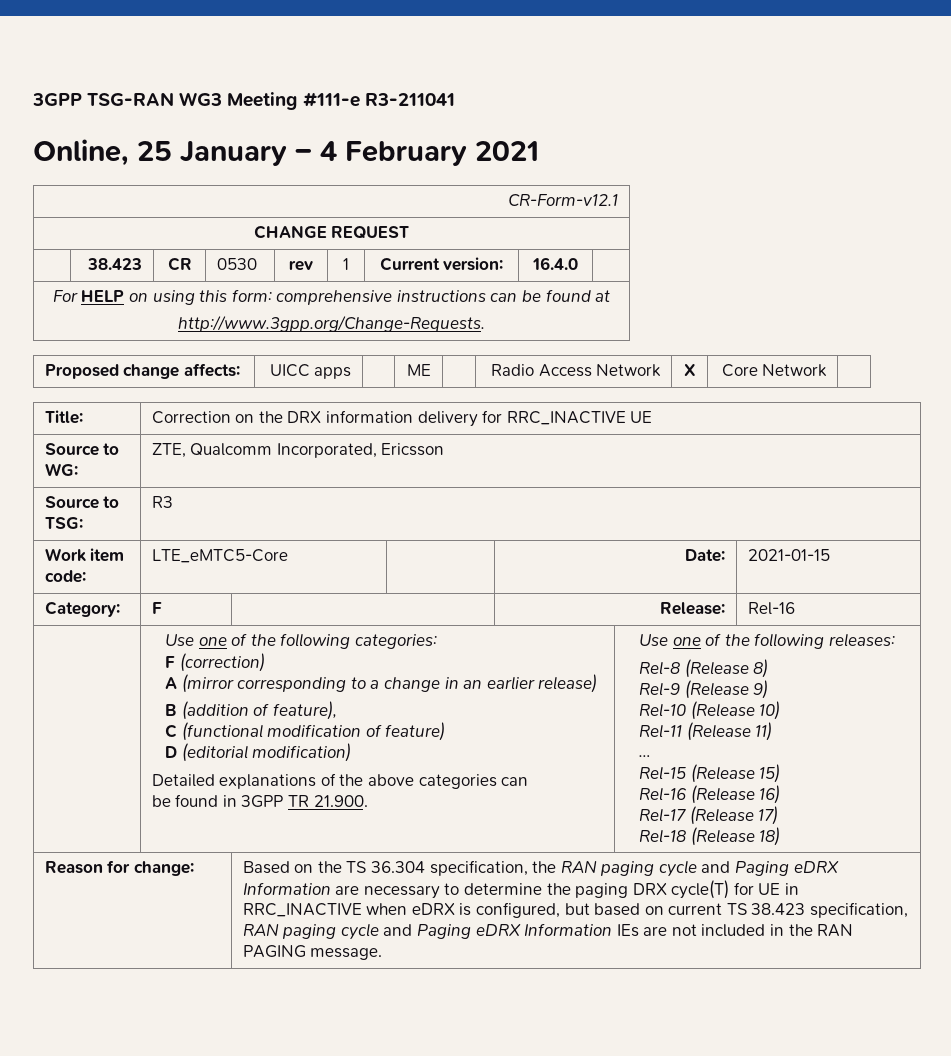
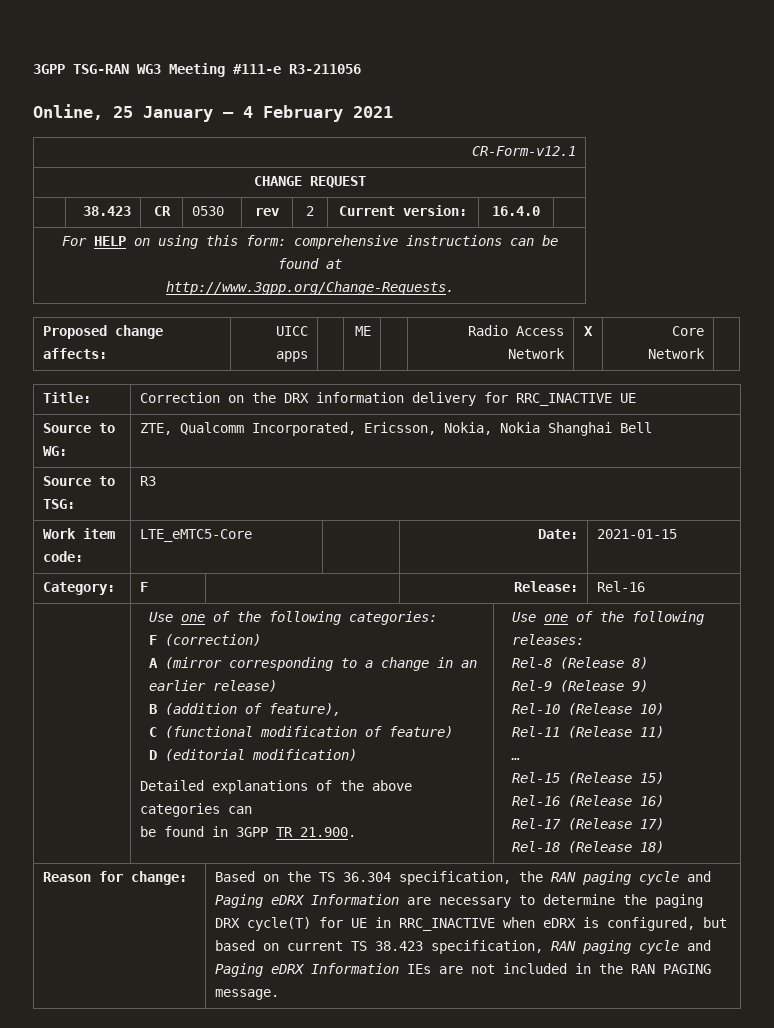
- 3GPP TSG-RAN WG3 Meeting #111-e R3-211041
+ 3GPP TSG-RAN WG3 Meeting #111-e R3-211056
- | 38.423 | CR | 0530 | rev | 1 | Current version: | 16.4.0 |
+ | 38.423 | CR | 0530 | rev | 2 | Current version: | 16.4.0 |
- Source to WG: | ZTE, Qualcomm Incorporated, Ericsson
+ Source to WG: | ZTE, Qualcomm Incorporated, Ericsson, Nokia, Nokia Shanghai Bell

